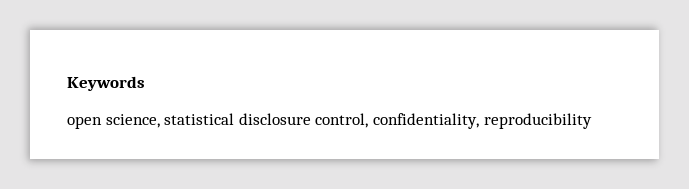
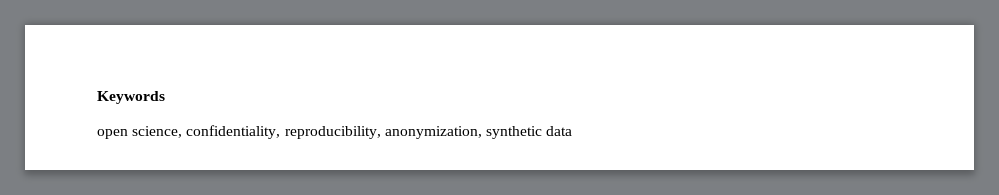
- open science, statistical disclosure control, confidentiality, reproducibility
+ open science, confidentiality, reproducibility, anonymization, synthetic data

